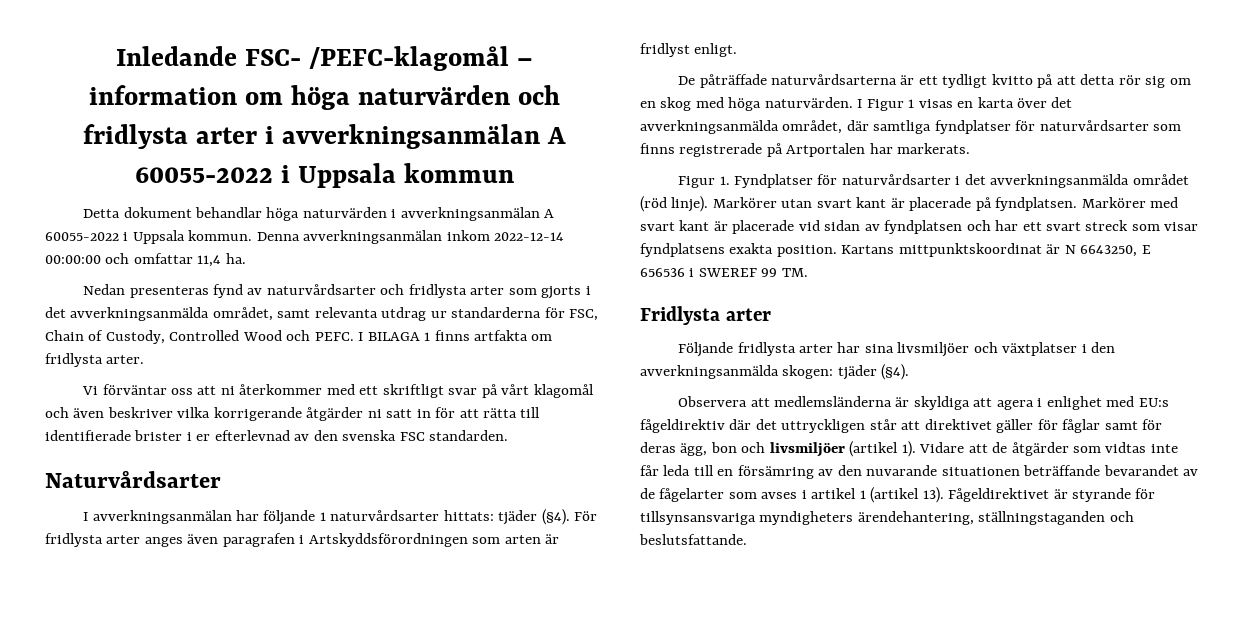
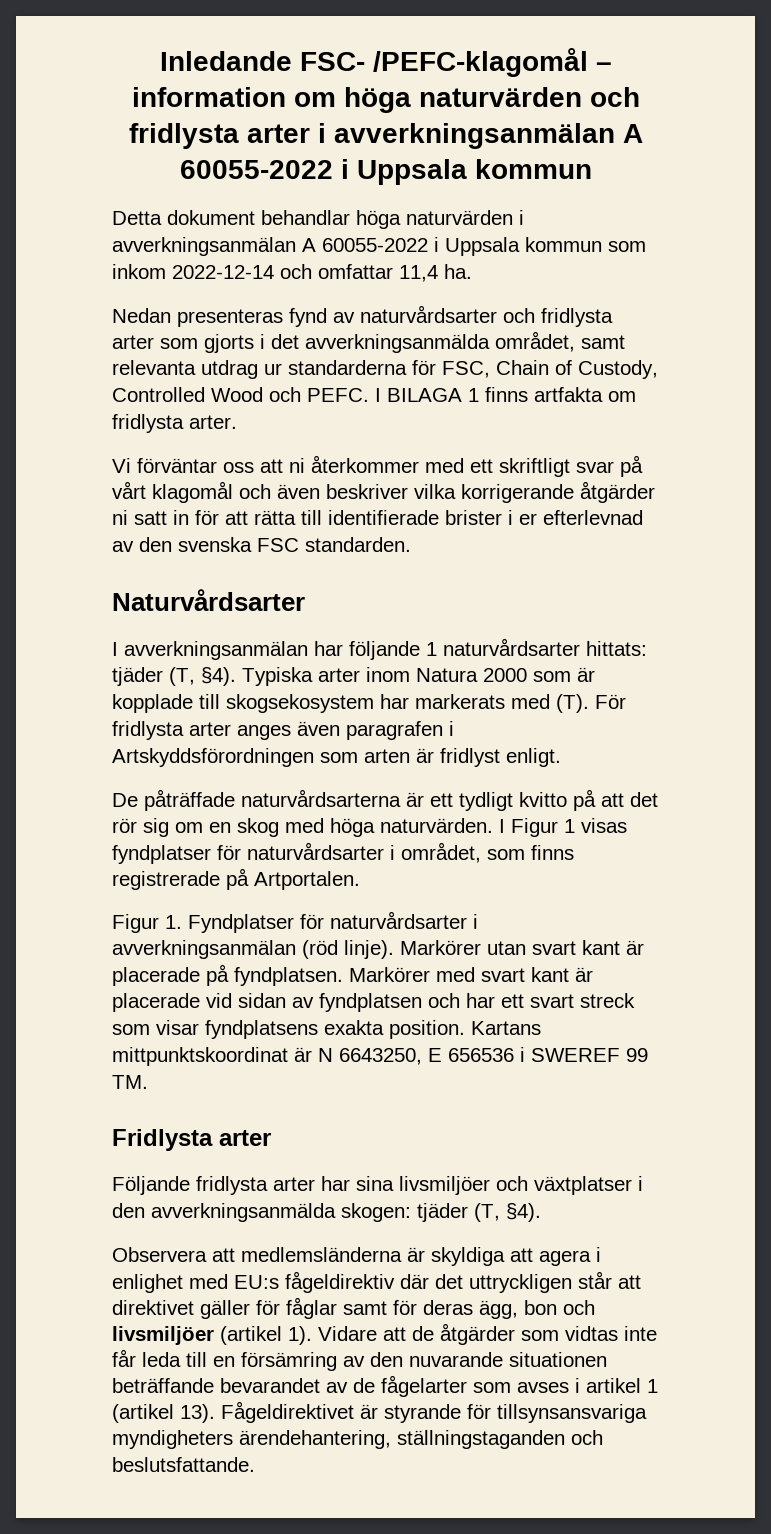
- Detta dokument behandlar höga naturvärden i avverkningsanmälan A 60055-2022 i Uppsala kommun. Denna avverkningsanmälan inkom 2022-12-14 00:00:00 och omfattar 11,4 ha.
+ Detta dokument behandlar höga naturvärden i avverkningsanmälan A 60055-2022 i Uppsala kommun som inkom 2022-12-14 och omfattar 11,4 ha.
- I avverkningsanmälan har följande 1 naturvårdsarter hittats: tjäder (§4). För fridlysta arter anges även paragrafen i Artskyddsförordningen som arten är fridlyst enligt.
+ I avverkningsanmälan har följande 1 naturvårdsarter hittats: tjäder (T, §4). Typiska arter inom Natura 2000 som är kopplade till skogsekosystem har markerats med (T). För fridlysta arter anges även paragrafen i Artskyddsförordningen som arten är fridlyst enligt.
- De påträffade naturvårdsarterna är ett tydligt kvitto på att detta rör sig om en skog med höga naturvärden.
+ De påträffade naturvårdsarterna är ett tydligt kvitto på att det rör sig om en skog med höga naturvärden.
- I Figur 1 visas en karta över det avverkningsanmälda området, där samtliga fyndplatser för naturvårdsarter som finns registrerade på Artportalen har markerats.
+ I Figur 1 visas fyndplatser för naturvårdsarter i området, som finns registrerade på Artportalen.
- Figur 1. Fyndplatser för naturvårdsarter i det avverkningsanmälda området (röd linje).
+ Figur 1. Fyndplatser för naturvårdsarter i avverkningsanmälan (röd linje).
- Följande fridlysta arter har sina livsmiljöer och växtplatser i den avverkningsanmälda skogen: tjäder (§4).
+ Följande fridlysta arter har sina livsmiljöer och växtplatser i den avverkningsanmälda skogen: tjäder (T, §4).

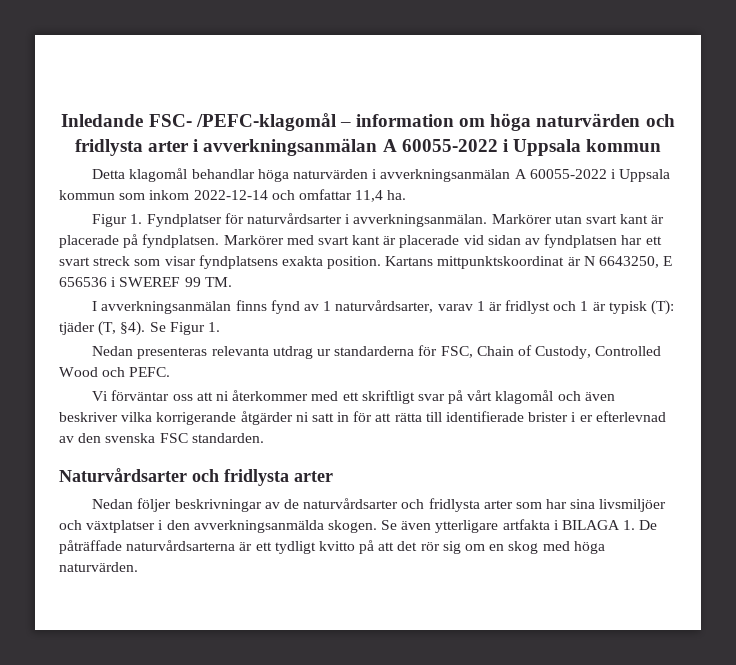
- Detta dokument behandlar höga naturvärden i avverkningsanmälan A 60055-2022 i Uppsala kommun som inkom 2022-12-14 och omfattar 11,4 ha.
+ Detta klagomål behandlar höga naturvärden i avverkningsanmälan A 60055-2022 i Uppsala kommun som inkom 2022-12-14 och omfattar 11,4 ha.
- Nedan presenteras fynd av naturvårdsarter och fridlysta arter som gjorts i det avverkningsanmälda området, samt relevanta utdrag ur standarderna för FSC, Chain of Custody, Controlled Wood och PEFC. I BILAGA 1 finns artfakta om fridlysta arter.
+ Figur 1. Fyndplatser för naturvårdsarter i avverkningsanmälan. Markörer utan svart kant är placerade på fyndplatsen. Markörer med svart kant är placerade vid sidan av fyndplatsen har ett svart streck som visar fyndplatsens exakta position. Kartans mittpunktskoordinat är N 6643250, E 656536 i SWEREF 99 TM.
+ I avverkningsanmälan finns fynd av 1 naturvårdsarter, varav 1 är fridlyst och 1 är typisk (T): tjäder (T, §4). Se Figur 1.
+ Nedan presenteras relevanta utdrag ur standarderna för FSC, Chain of Custody, Controlled Wood och PEFC.
- Naturvårdsarter
- I avverkningsanmälan har följande 1 naturvårdsarter hittats: tjäder (T, §4). Typiska arter inom Natura 2000 som är kopplade till skogsekosystem har markerats med (T). För fridlysta arter anges även paragrafen i Artskyddsförordningen som arten är fridlyst enligt.
- De påträffade naturvårdsarterna är ett tydligt kvitto på att det rör sig om en skog med höga naturvärden. I Figur 1 visas fyndplatser för naturvårdsarter i området, som finns registrerade på Artportalen.
- Figur 1. Fyndplatser för naturvårdsarter i avverkningsanmälan (röd linje). Markörer utan svart kant är placerade på fyndplatsen. Markörer med svart kant är placerade vid sidan av fyndplatsen och har ett svart streck som visar fyndplatsens exakta position. Kartans mittpunktskoordinat är N 6643250, E 656536 i SWEREF 99 TM.
- Fridlysta arter
- Följande fridlysta arter har sina livsmiljöer och växtplatser i den avverkningsanmälda skogen: tjäder (T, §4).
- Observera att medlemsländerna är skyldiga att agera i enlighet med EU:s fågeldirektiv där det uttryckligen står att direktivet gäller för fåglar samt för deras ägg, bon och livsmiljöer (artikel 1). Vidare att de åtgärder som vidtas inte får leda till en försämring av den nuvarande situationen beträffande bevarandet av de fågelarter som avses i artikel 1 (artikel 13). Fågeldirektivet är styrande för tillsynsansvariga myndigheters ärendehantering, ställningstaganden och beslutsfattande.
+ Naturvårdsarter och fridlysta arter
+ Nedan följer beskrivningar av de naturvårdsarter och fridlysta arter som har sina livsmiljöer och växtplatser i den avverkningsanmälda skogen. Se även ytterligare artfakta i BILAGA 1. De påträffade naturvårdsarterna är ett tydligt kvitto på att det rör sig om en skog med höga naturvärden.

